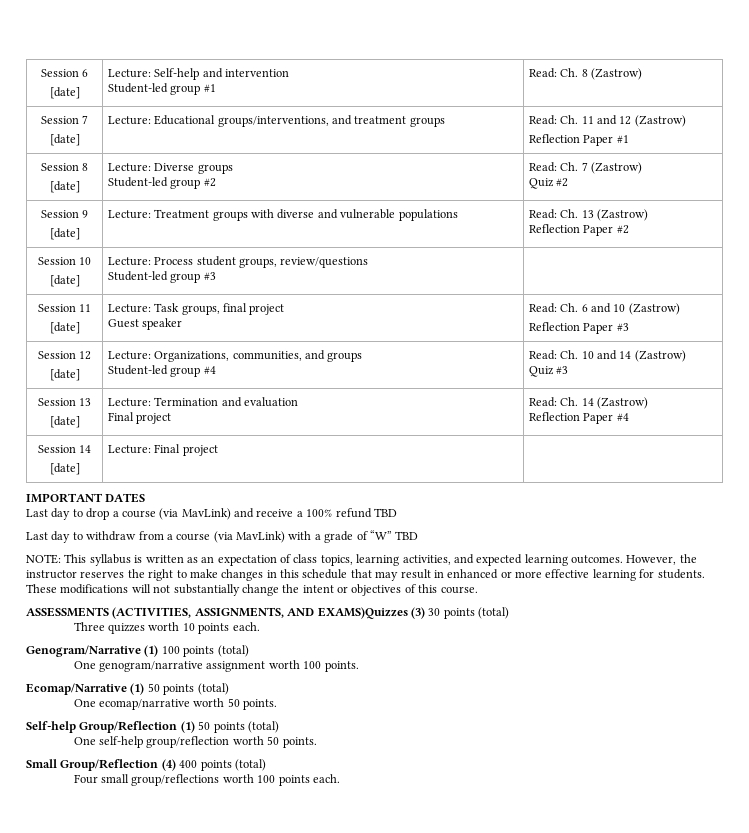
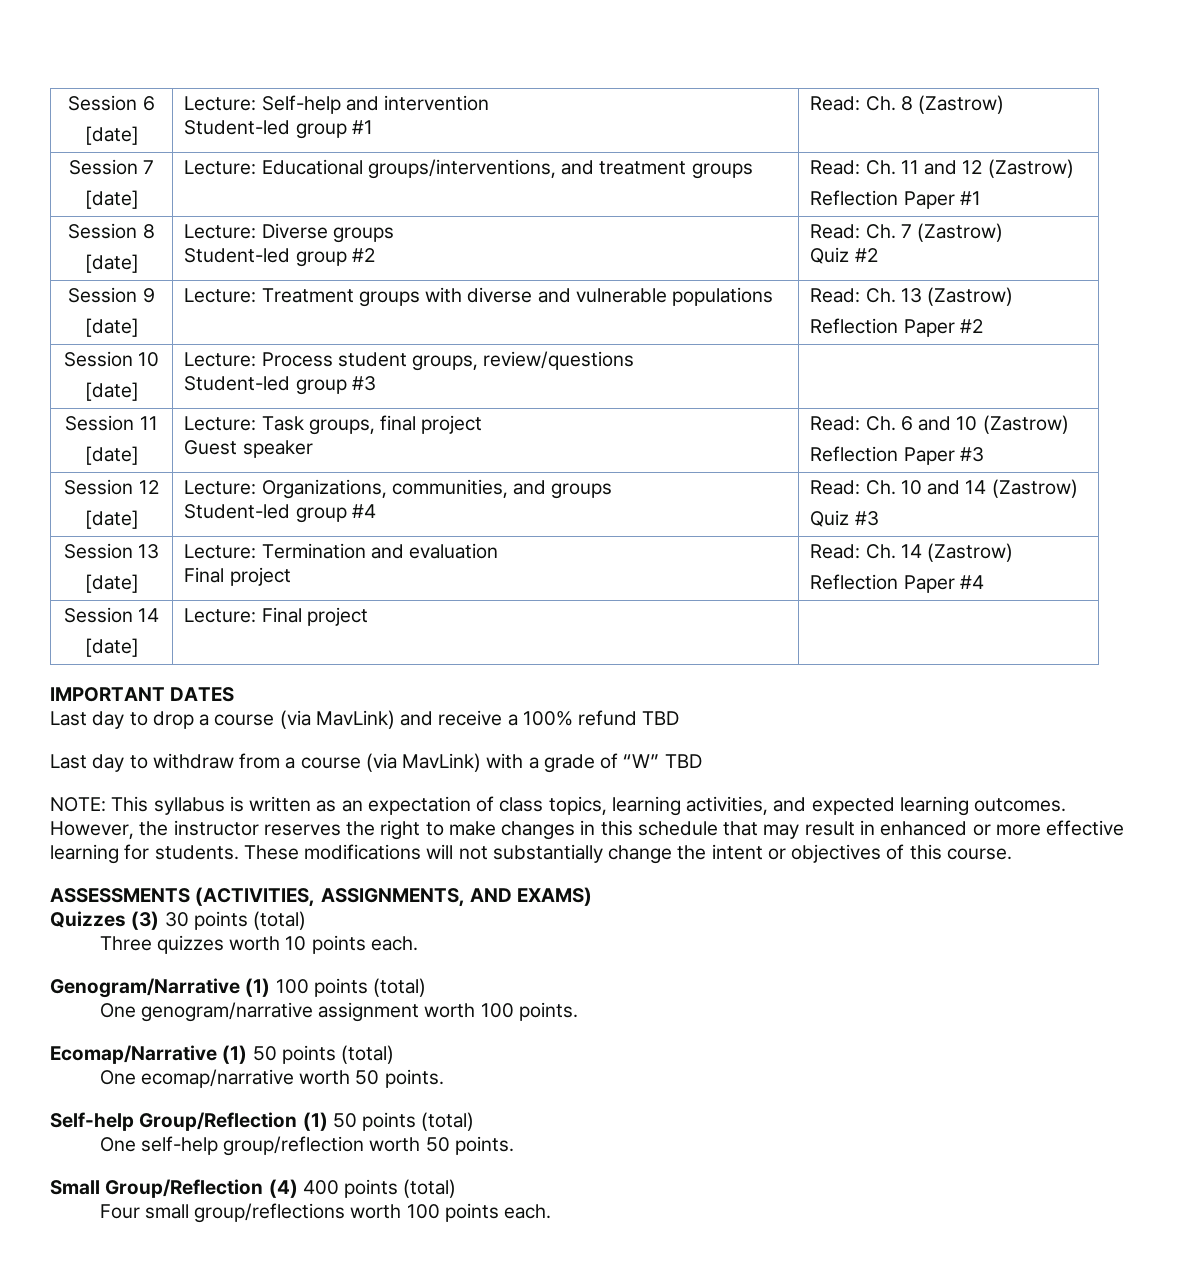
- ASSESSMENTS (ACTIVITIES, ASSIGNMENTS, AND EXAMS)Quizzes (3) 30 points (total)
+ ASSESSMENTS (ACTIVITIES, ASSIGNMENTS, AND EXAMS)
+ Quizzes (3) 30 points (total)

